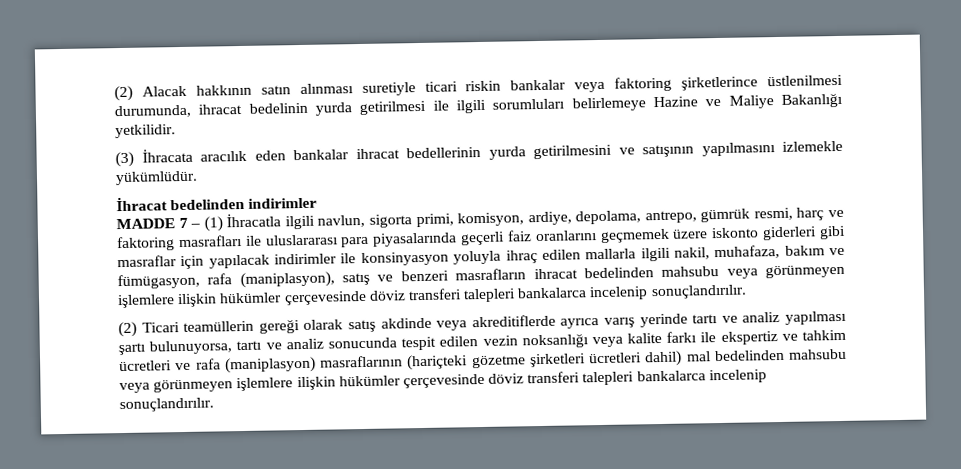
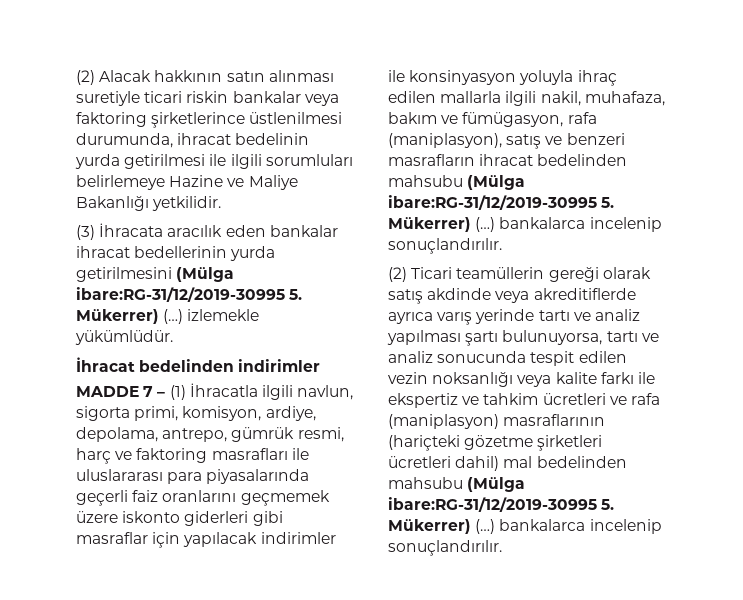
- (3) İhracata aracılık eden bankalar ihracat bedellerinin yurda getirilmesini ve satışının yapılmasını izlemekle yükümlüdür.
+ (3) İhracata aracılık eden bankalar ihracat bedellerinin yurda getirilmesini (Mülga ibare:RG-31/12/2019-30995 5. Mükerrer) (…) izlemekle yükümlüdür.
- MADDE 7 – (1) İhracatla ilgili navlun, sigorta primi, komisyon, ardiye, depolama, antrepo, gümrük resmi, harç ve faktoring masrafları ile uluslararası para piyasalarında geçerli faiz oranlarını geçmemek üzere iskonto giderleri gibi masraflar için yapılacak indirimler ile konsinyasyon yoluyla ihraç edilen mallarla ilgili nakil, muhafaza, bakım ve fümügasyon, rafa (maniplasyon), satış ve benzeri masrafların ihracat bedelinden mahsubu veya görünmeyen işlemlere ilişkin hükümler çerçevesinde döviz transferi talepleri bankalarca incelenip sonuçlandırılır.
+ MADDE 7 – (1) İhracatla ilgili navlun, sigorta primi, komisyon, ardiye, depolama, antrepo, gümrük resmi, harç ve faktoring masrafları ile uluslararası para piyasalarında geçerli faiz oranlarını geçmemek üzere iskonto giderleri gibi masraflar için yapılacak indirimler ile konsinyasyon yoluyla ihraç edilen mallarla ilgili nakil, muhafaza, bakım ve fümügasyon, rafa (maniplasyon), satış ve benzeri masrafların ihracat bedelinden mahsubu (Mülga ibare:RG-31/12/2019-30995 5. Mükerrer) (…) bankalarca incelenip sonuçlandırılır.
- (2) Ticari teamüllerin gereği olarak satış akdinde veya akreditiflerde ayrıca varış yerinde tartı ve analiz yapılması şartı bulunuyorsa, tartı ve analiz sonucunda tespit edilen vezin noksanlığı veya kalite farkı ile ekspertiz ve tahkim ücretleri ve rafa (maniplasyon) masraflarının (hariçteki gözetme şirketleri ücretleri dahil) mal bedelinden mahsubu veya görünmeyen işlemlere ilişkin hükümler çerçevesinde döviz transferi talepleri bankalarca incelenip sonuçlandırılır.
+ (2) Ticari teamüllerin gereği olarak satış akdinde veya akreditiflerde ayrıca varış yerinde tartı ve analiz yapılması şartı bulunuyorsa, tartı ve analiz sonucunda tespit edilen vezin noksanlığı veya kalite farkı ile ekspertiz ve tahkim ücretleri ve rafa (maniplasyon) masraflarının (hariçteki gözetme şirketleri ücretleri dahil) mal bedelinden mahsubu (Mülga ibare:RG-31/12/2019-30995 5. Mükerrer) (…) bankalarca incelenip sonuçlandırılır.

